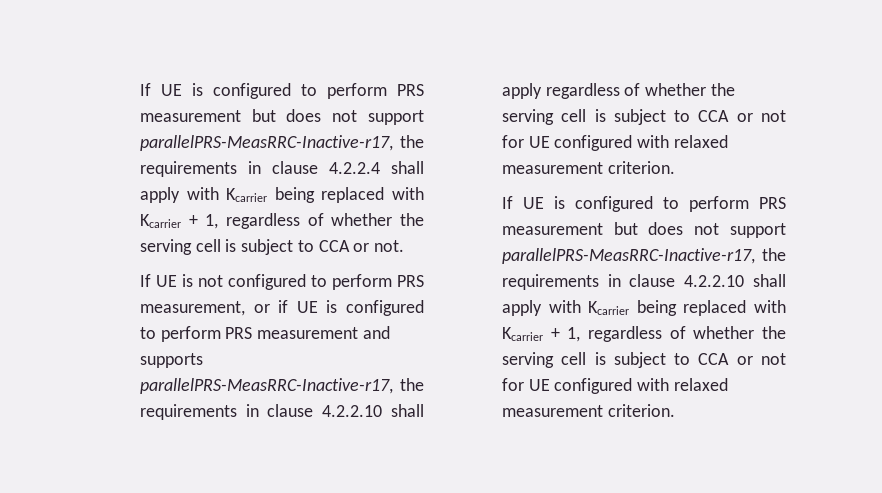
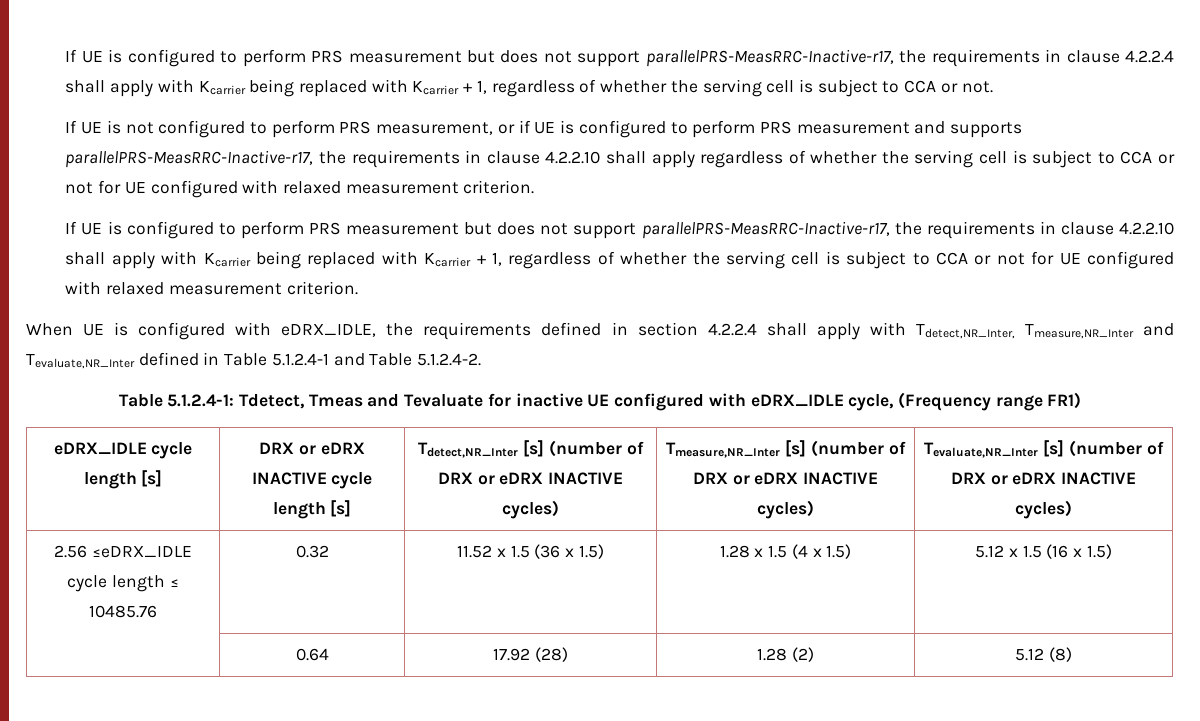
+ When UE is configured with eDRX_IDLE, the requirements defined in section 4.2.2.4 shall apply with Tdetect,NR_Inter, Tmeasure,NR_Inter and Tevaluate,NR_Inter defined in Table 5.1.2.4-1 and Table 5.1.2.4-2.
+ Table 5.1.2.4-1: Tdetect, Tmeas and Tevaluate for inactive UE configured with eDRX_IDLE cycle, (Frequency range FR1)
+ eDRX_IDLE cycle length [s] | DRX or eDRX INACTIVE cycle length [s] | Tdetect,NR_Inter [s] (number of DRX or eDRX INACTIVE cycles) | Tmeasure,NR_Inter [s] (number of DRX or eDRX INACTIVE cycles) | Tevaluate,NR_Inter [s] (number of DRX or eDRX INACTIVE cycles)
+ 2.56 ≤eDRX_IDLE cycle length ≤ 10485.76 | 0.32 | 11.52 x 1.5 (36 x 1.5) | 1.28 x 1.5 (4 x 1.5) | 5.12 x 1.5 (16 x 1.5)
+ | 0.64 | 17.92 (28) | 1.28 (2) | 5.12 (8)

